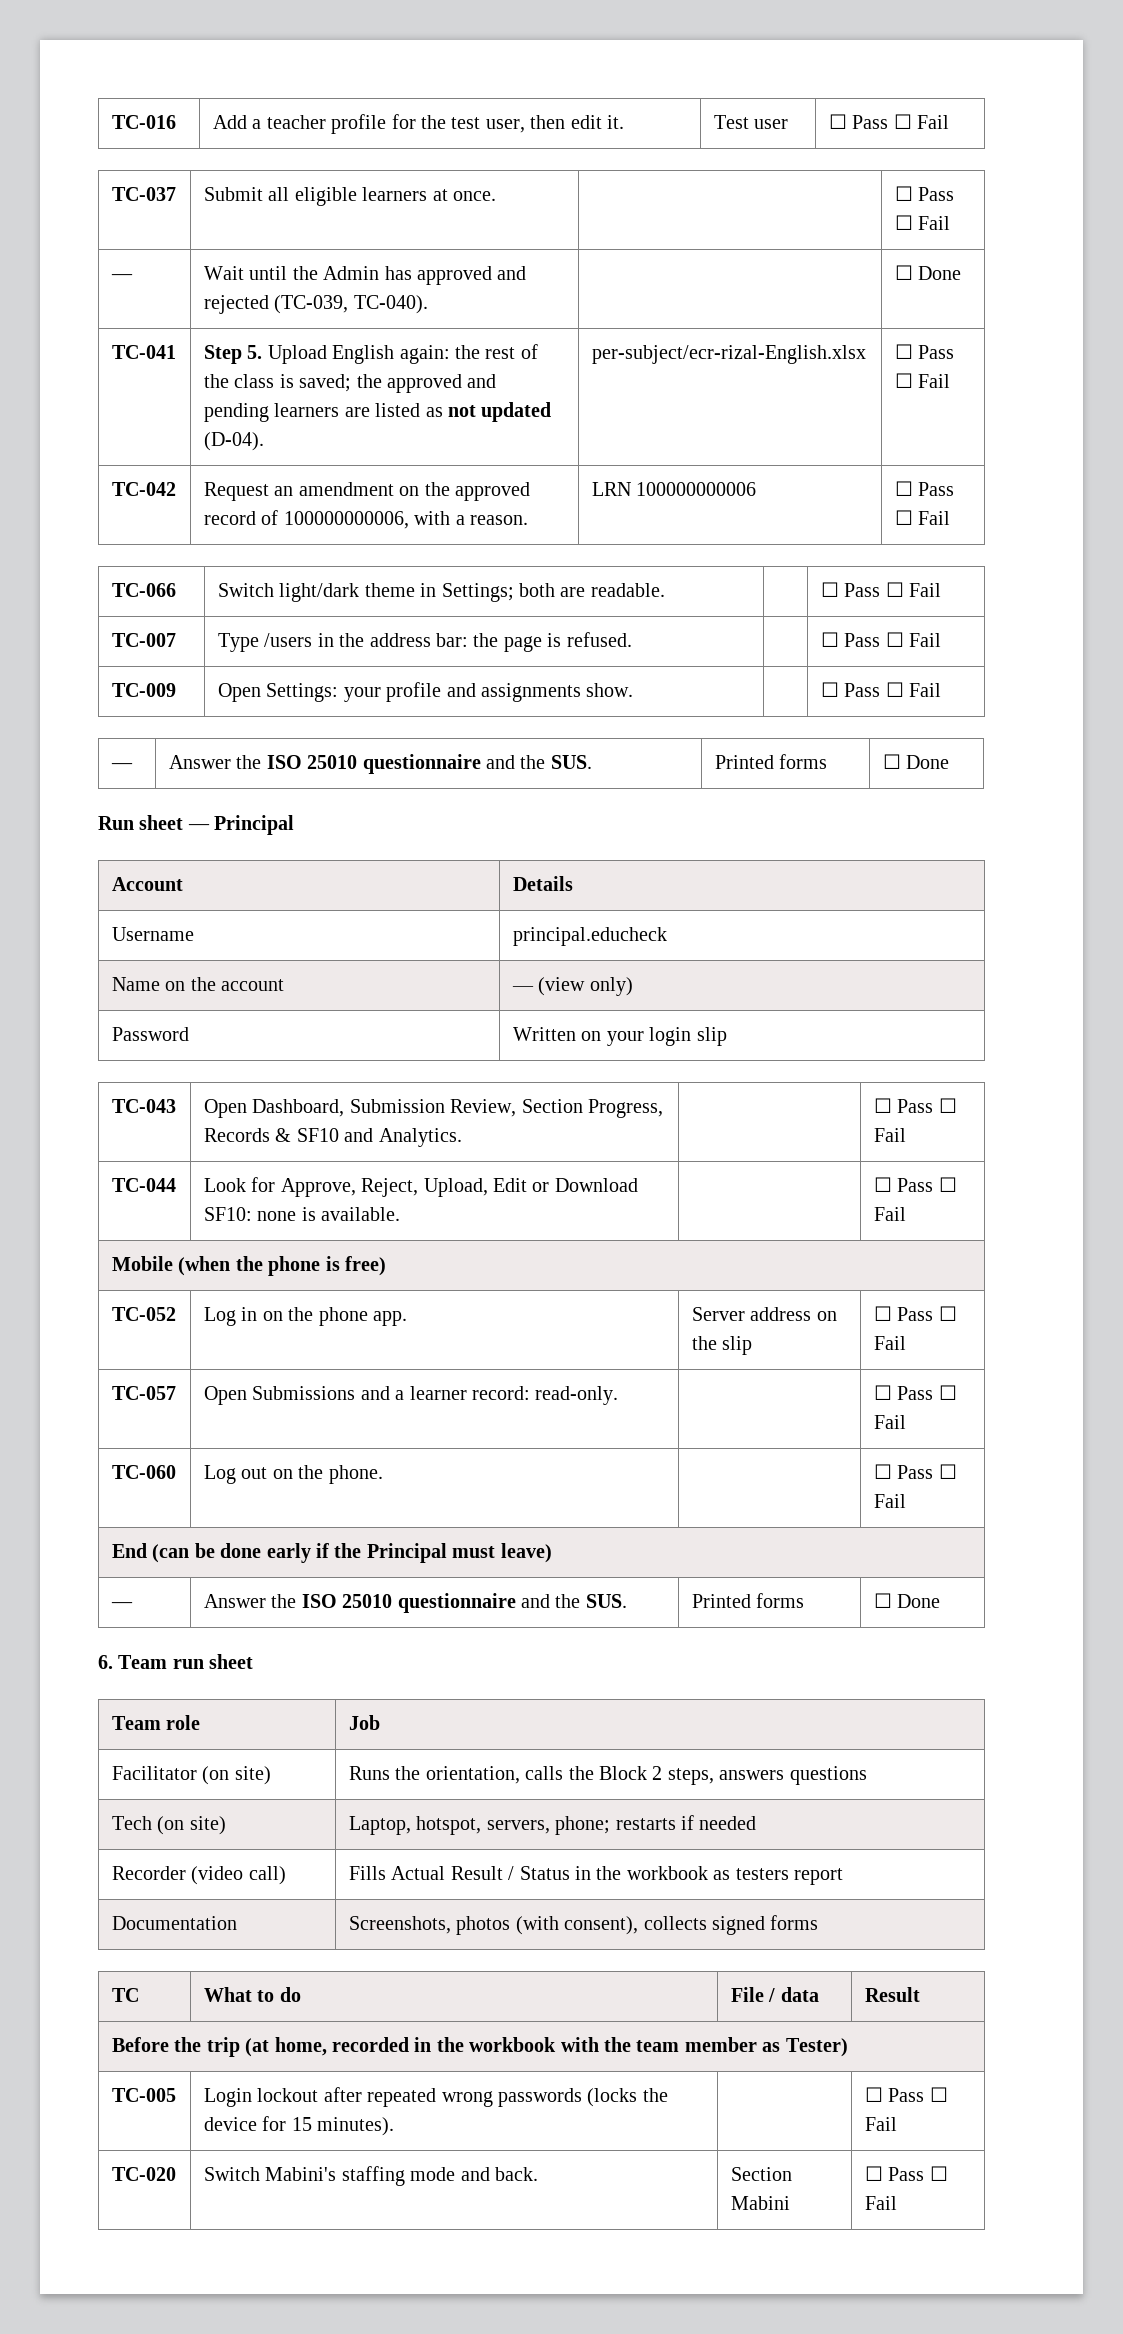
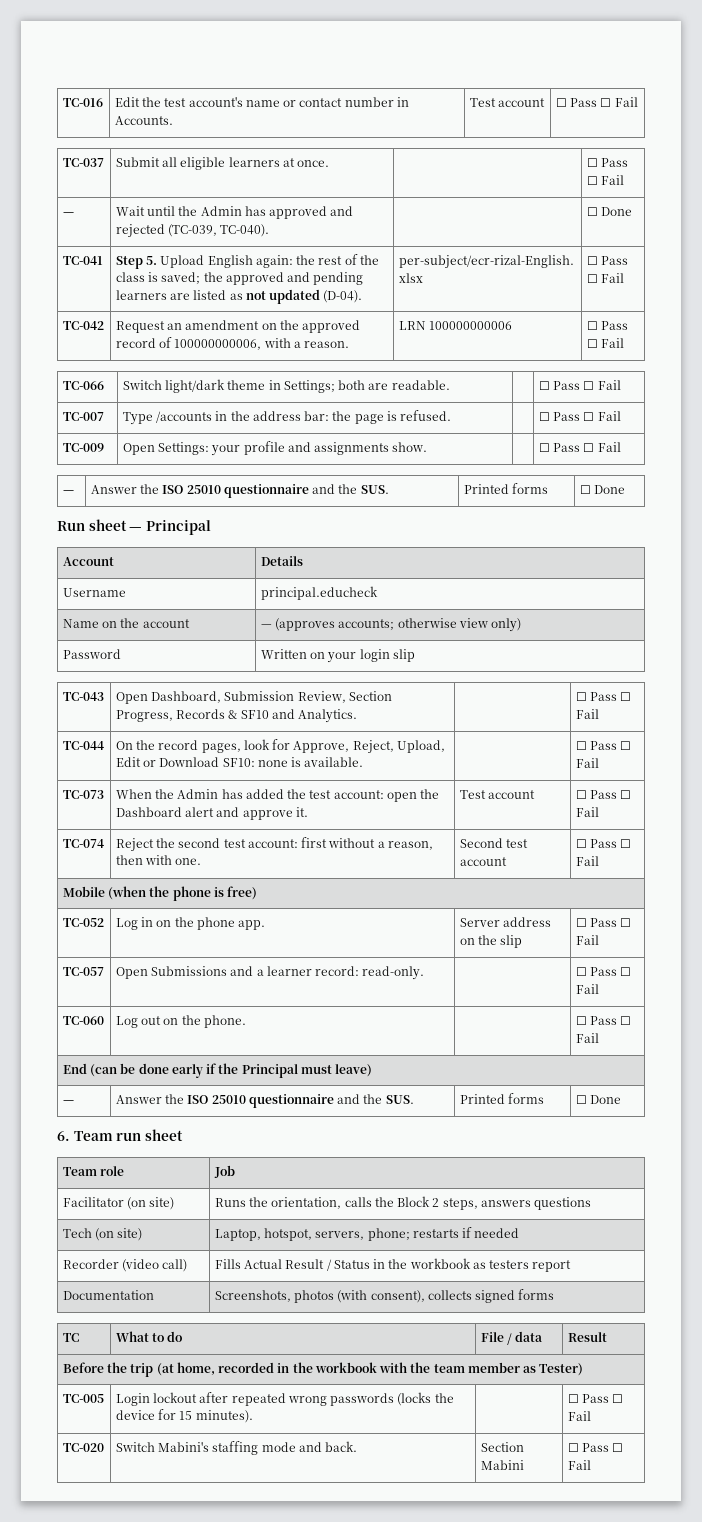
- TC-016 | Add a teacher profile for the test user, then edit it. | Test user | ☐ Pass ☐ Fail
+ TC-016 | Edit the test account's name or contact number in Accounts. | Test account | ☐ Pass ☐ Fail
- TC-007 | Type /users in the address bar: the page is refused. | | ☐ Pass ☐ Fail
+ TC-007 | Type /accounts in the address bar: the page is refused. | | ☐ Pass ☐ Fail
- Name on the account | — (view only)
+ Name on the account | — (approves accounts; otherwise view only)
- TC-044 | Look for Approve, Reject, Upload, Edit or Download SF10: none is available. | | ☐ Pass ☐ Fail
+ TC-044 | On the record pages, look for Approve, Reject, Upload, Edit or Download SF10: none is available. | | ☐ Pass ☐ Fail
+ TC-073 | When the Admin has added the test account: open the Dashboard alert and approve it. | Test account | ☐ Pass ☐ Fail
+ TC-074 | Reject the second test account: first without a reason, then with one. | Second test account | ☐ Pass ☐ Fail

